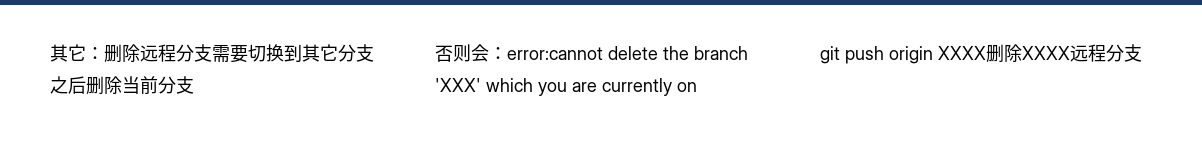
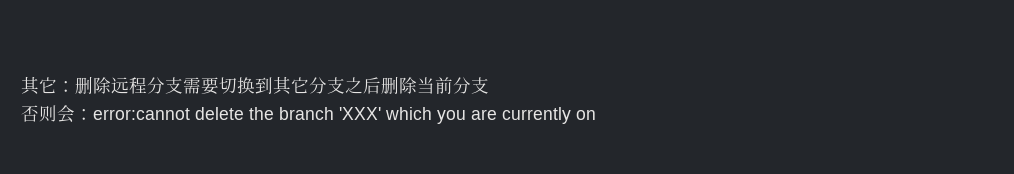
- git push origin XXXX删除XXXX远程分支

